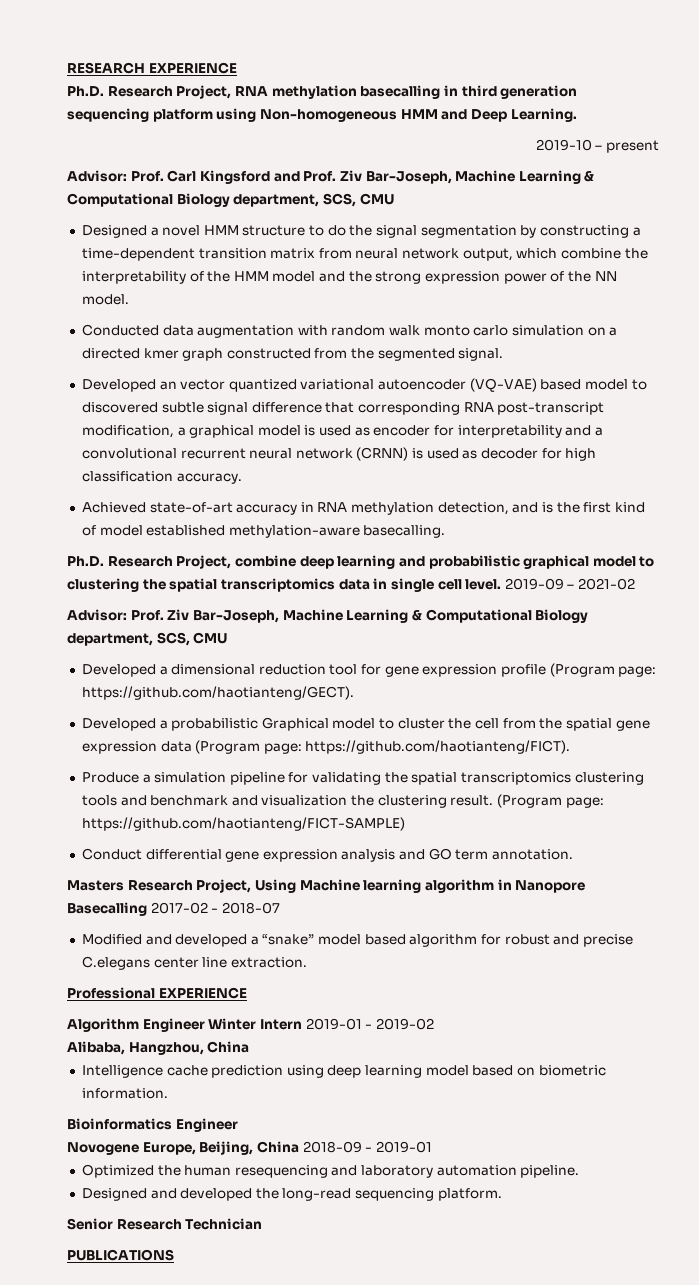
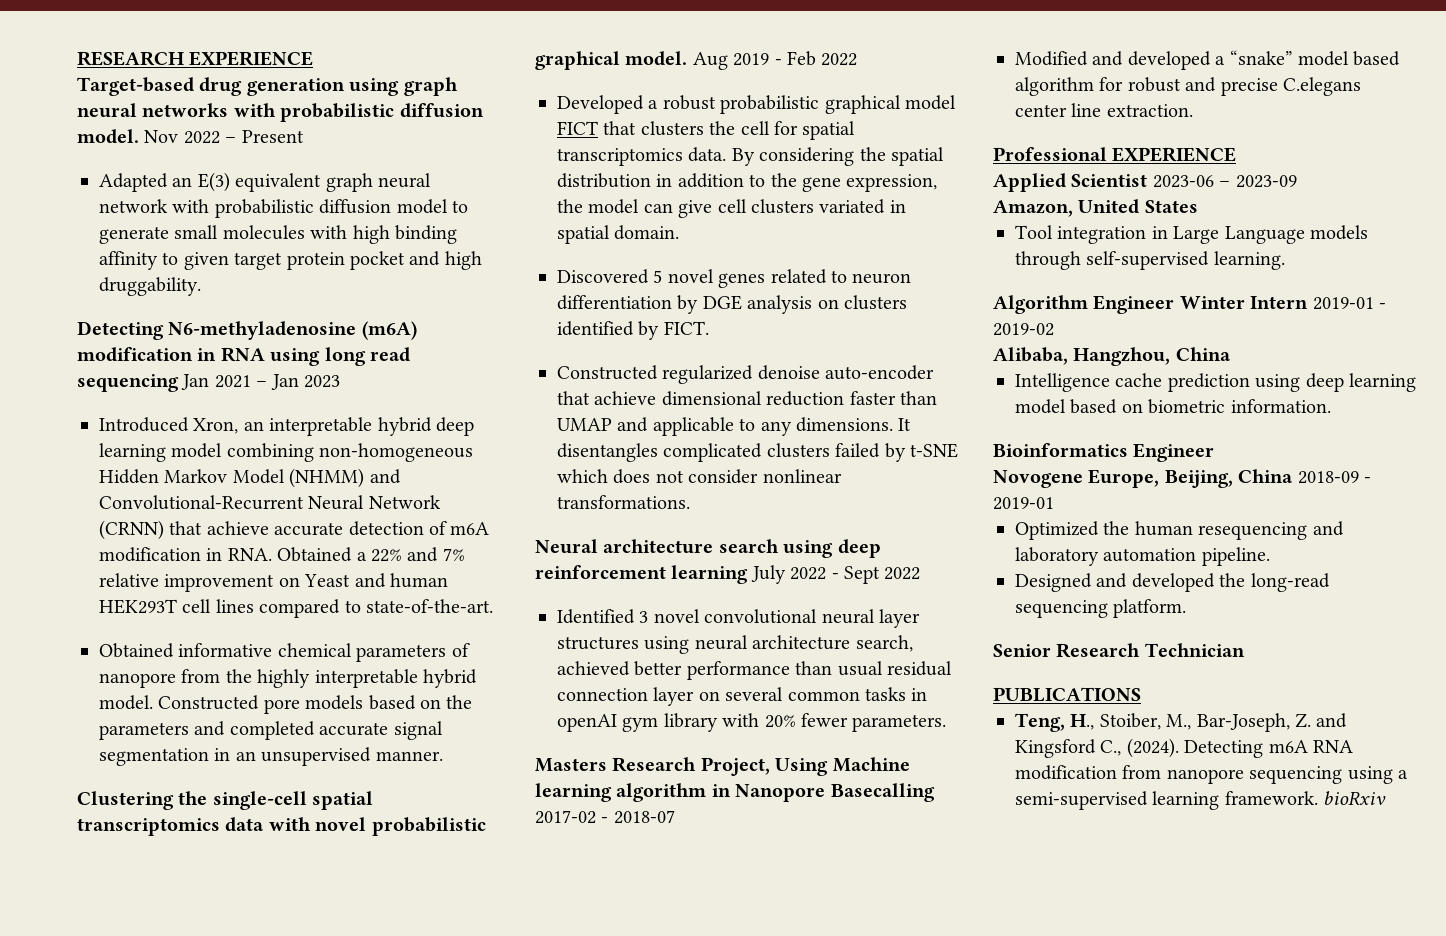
- Ph.D. Research Project, RNA methylation basecalling in third generation sequencing platform using Non-homogeneous HMM and Deep Learning.
- 2019-10 – present
- Advisor: Prof. Carl Kingsford and Prof. Ziv Bar-Joseph, Machine Learning & Computational Biology department, SCS, CMU
- Designed a novel HMM structure to do the signal segmentation by constructing a time-dependent transition matrix from neural network output, which combine the interpretability of the HMM model and the strong expression power of the NN model.
- Conducted data augmentation with random walk monto carlo simulation on a directed kmer graph constructed from the segmented signal.
- Developed an vector quantized variational autoencoder (VQ-VAE) based model to discovered subtle signal difference that corresponding RNA post-transcript modification, a graphical model is used as encoder for interpretability and a convolutional recurrent neural network (CRNN) is used as decoder for high classification accuracy.
- Achieved state-of-art accuracy in RNA methylation detection, and is the first kind of model established methylation-aware basecalling.
- Ph.D. Research Project, combine deep learning and probabilistic graphical model to clustering the spatial transcriptomics data in single cell level. 2019-09 – 2021-02
- Advisor: Prof. Ziv Bar-Joseph, Machine Learning & Computational Biology department, SCS, CMU
- Developed a dimensional reduction tool for gene expression profile (Program page: https://github.com/haotianteng/GECT).
- Developed a probabilistic Graphical model to cluster the cell from the spatial gene expression data (Program page: https://github.com/haotianteng/FICT).
- Produce a simulation pipeline for validating the spatial transcriptomics clustering tools and benchmark and visualization the clustering result. (Program page: https://github.com/haotianteng/FICT-SAMPLE)
- Conduct differential gene expression analysis and GO term annotation.
+ Target-based drug generation using graph neural networks with probabilistic diffusion model. Nov 2022 – Present
+ Adapted an E(3) equivalent graph neural network with probabilistic diffusion model to generate small molecules with high binding affinity to given target protein pocket and high druggability.
+ Detecting N6-methyladenosine (m6A) modification in RNA using long read sequencing Jan 2021 – Jan 2023
+ Introduced Xron, an interpretable hybrid deep learning model combining non-homogeneous Hidden Markov Model (NHMM) and Convolutional-Recurrent Neural Network (CRNN) that achieve accurate detection of m6A modification in RNA. Obtained a 22% and 7% relative improvement on Yeast and human HEK293T cell lines compared to state-of-the-art.
+ Obtained informative chemical parameters of nanopore from the highly interpretable hybrid model. Constructed pore models based on the parameters and completed accurate signal segmentation in an unsupervised manner.
+ Clustering the single-cell spatial transcriptomics data with novel probabilistic graphical model. Aug 2019 - Feb 2022
+ Developed a robust probabilistic graphical model FICT that clusters the cell for spatial transcriptomics data. By considering the spatial distribution in addition to the gene expression, the model can give cell clusters variated in spatial domain.
+ Discovered 5 novel genes related to neuron differentiation by DGE analysis on clusters identified by FICT.
+ Constructed regularized denoise auto-encoder that achieve dimensional reduction faster than UMAP and applicable to any dimensions. It disentangles complicated clusters failed by t-SNE which does not consider nonlinear transformations.
+ Neural architecture search using deep reinforcement learning July 2022 - Sept 2022
+ Identified 3 novel convolutional neural layer structures using neural architecture search, achieved better performance than usual residual connection layer on several common tasks in openAI gym library with 20% fewer parameters.
+ Applied Scientist 2023-06 – 2023-09
+ Amazon, United States
+ Tool integration in Large Language models through self-supervised learning.
+ Teng, H., Stoiber, M., Bar-Joseph, Z. and Kingsford C., (2024). Detecting m6A RNA modification from nanopore sequencing using a semi-supervised learning framework. bioRxiv

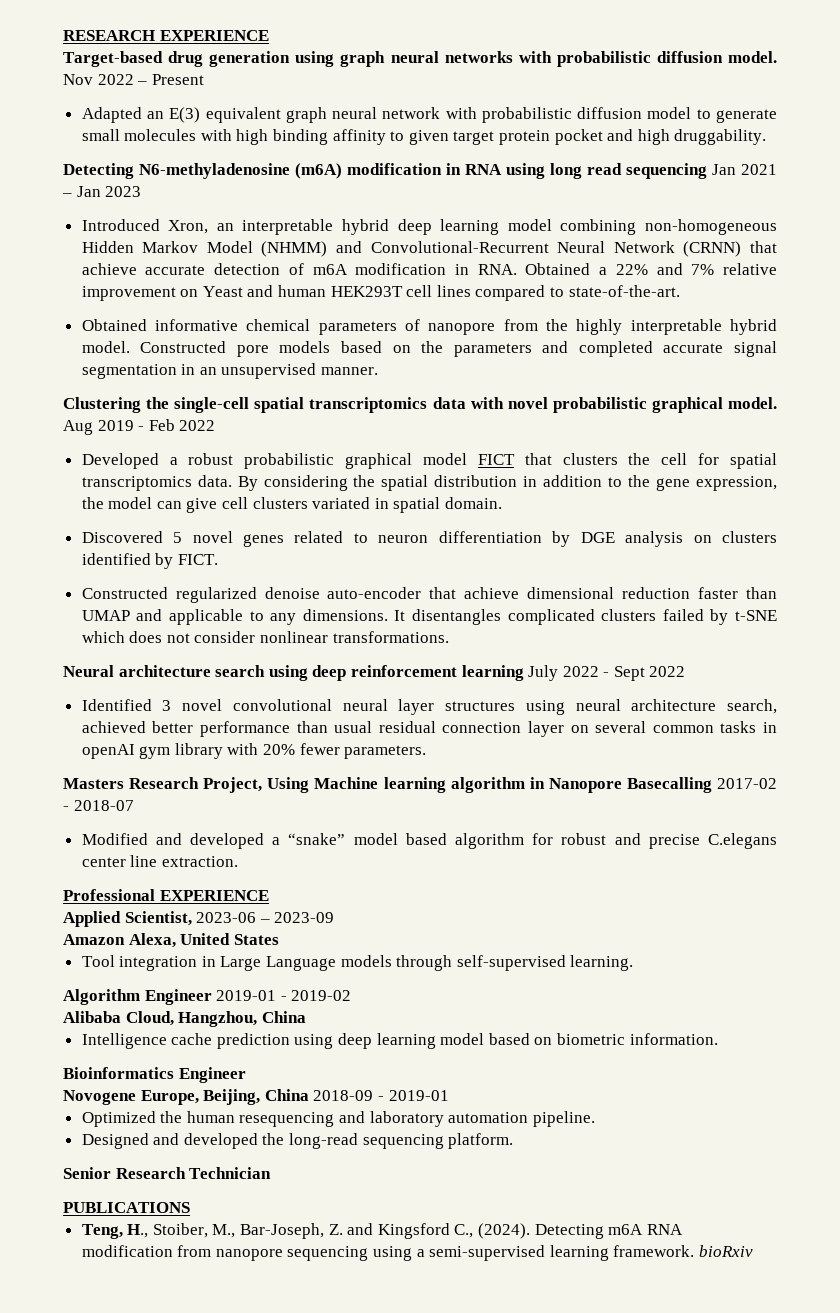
- Applied Scientist 2023-06 – 2023-09
+ Applied Scientist, 2023-06 – 2023-09
- Amazon, United States
+ Amazon Alexa, United States
- Algorithm Engineer Winter Intern 2019-01 - 2019-02
+ Algorithm Engineer 2019-01 - 2019-02
- Alibaba, Hangzhou, China
+ Alibaba Cloud, Hangzhou, China

